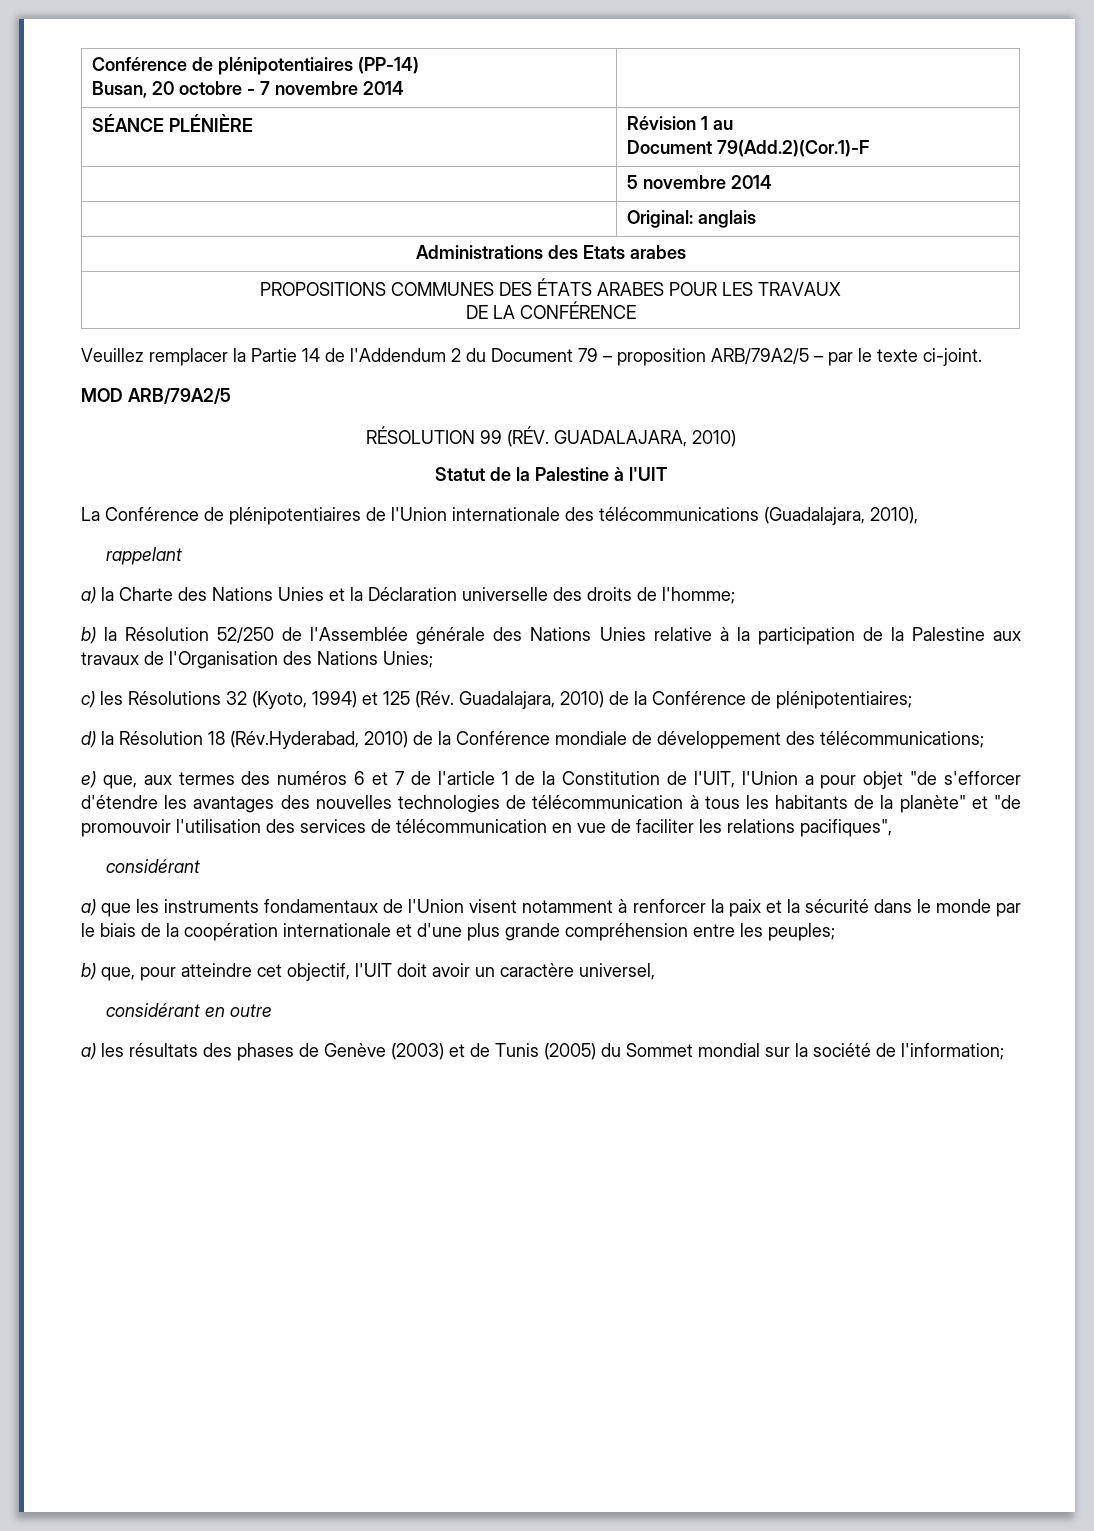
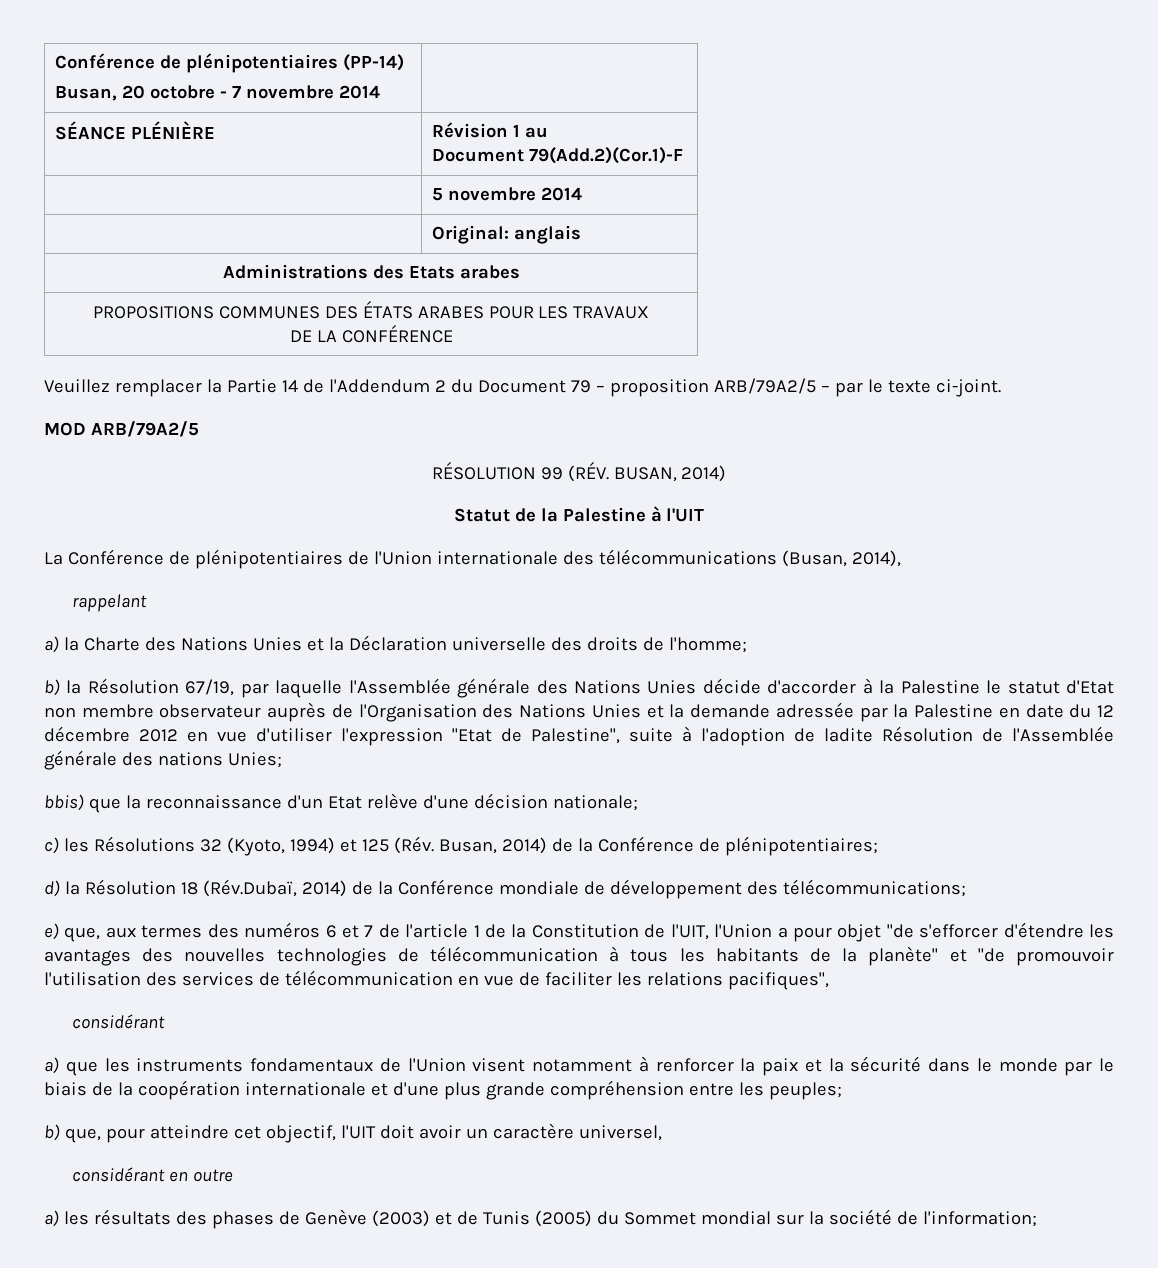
- RÉSOLUTION 99 (RÉV. GUADALAJARA, 2010)
+ RÉSOLUTION 99 (RÉV. BUSAN, 2014)
- La Conférence de plénipotentiaires de l'Union internationale des télécommunications (Guadalajara, 2010),
+ La Conférence de plénipotentiaires de l'Union internationale des télécommunications (Busan, 2014),
- b) la Résolution 52/250 de l'Assemblée générale des Nations Unies relative à la participation de la Palestine aux travaux de l'Organisation des Nations Unies;
+ b) la Résolution 67/19, par laquelle l'Assemblée générale des Nations Unies décide d'accorder à la Palestine le statut d'Etat non membre observateur auprès de l'Organisation des Nations Unies et la demande adressée par la Palestine en date du 12 décembre 2012 en vue d'utiliser l'expression "Etat de Palestine", suite à l'adoption de ladite Résolution de l'Assemblée générale des nations Unies;
+ bbis) que la reconnaissance d'un Etat relève d'une décision nationale;
- c) les Résolutions 32 (Kyoto, 1994) et 125 (Rév. Guadalajara, 2010) de la Conférence de plénipotentiaires;
+ c) les Résolutions 32 (Kyoto, 1994) et 125 (Rév. Busan, 2014) de la Conférence de plénipotentiaires;
- d) la Résolution 18 (Rév.Hyderabad, 2010) de la Conférence mondiale de développement des télécommunications;
+ d) la Résolution 18 (Rév.Dubaï, 2014) de la Conférence mondiale de développement des télécommunications;

